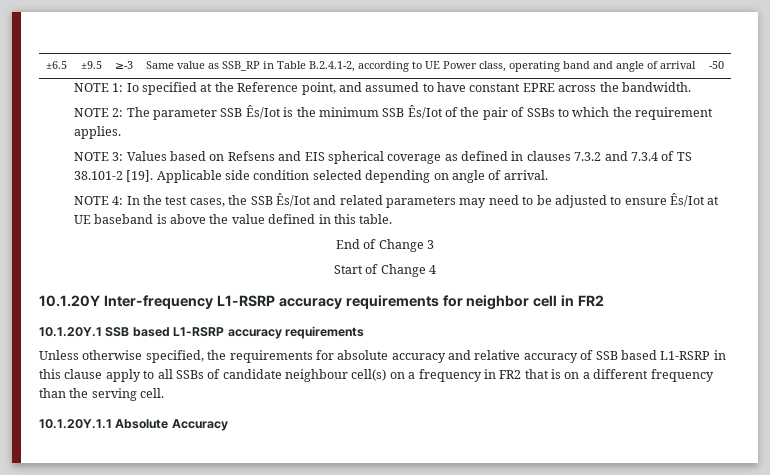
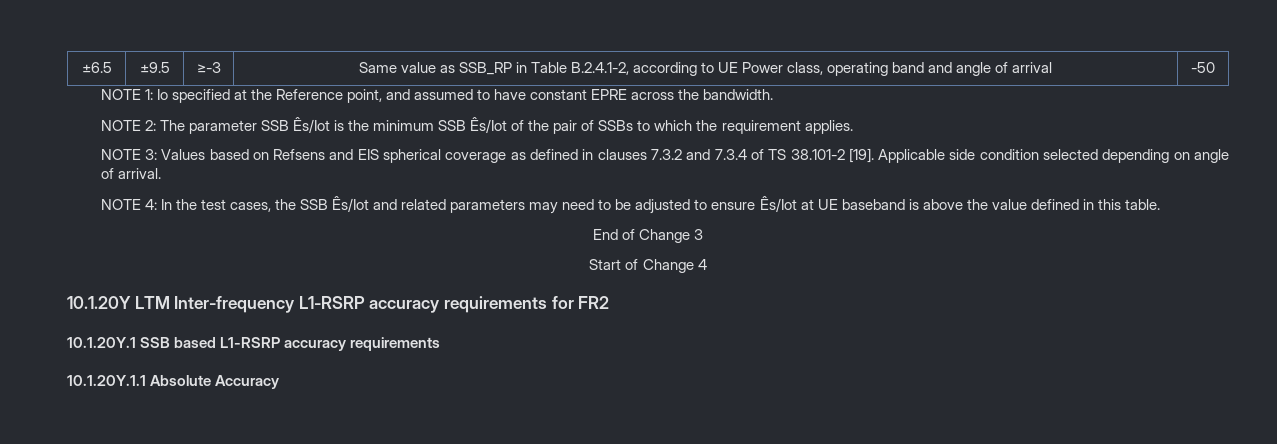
- 10.1.20Y Inter-frequency L1-RSRP accuracy requirements for neighbor cell in FR2
+ 10.1.20Y LTM Inter-frequency L1-RSRP accuracy requirements for FR2
- Unless otherwise specified, the requirements for absolute accuracy and relative accuracy of SSB based L1-RSRP in this clause apply to all SSBs of candidate neighbour cell(s) on a frequency in FR2 that is on a different frequency than the serving cell.

